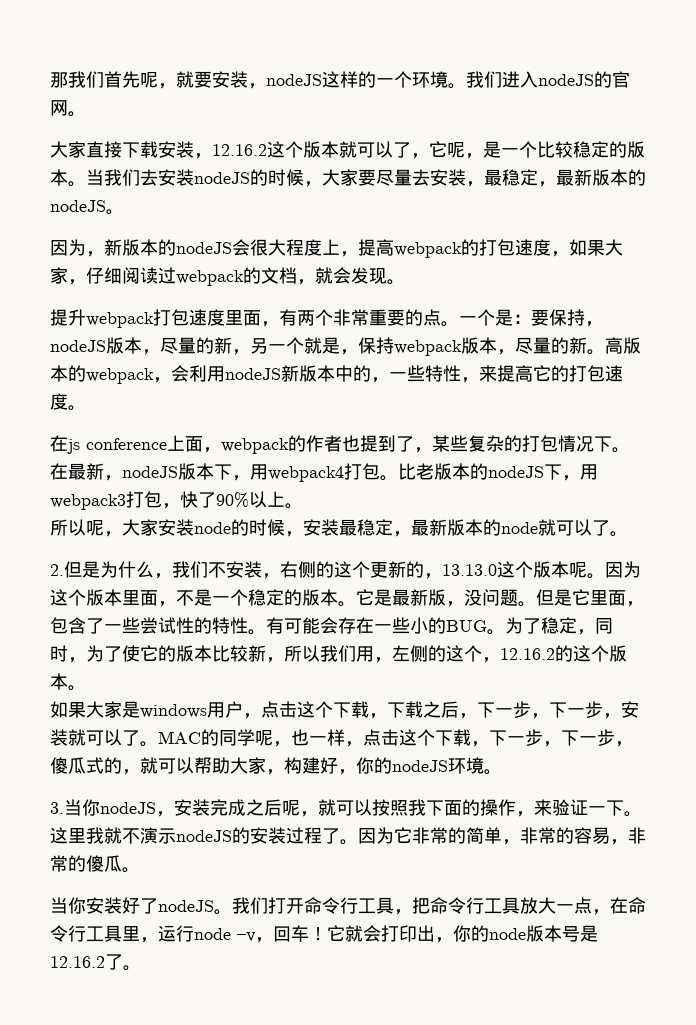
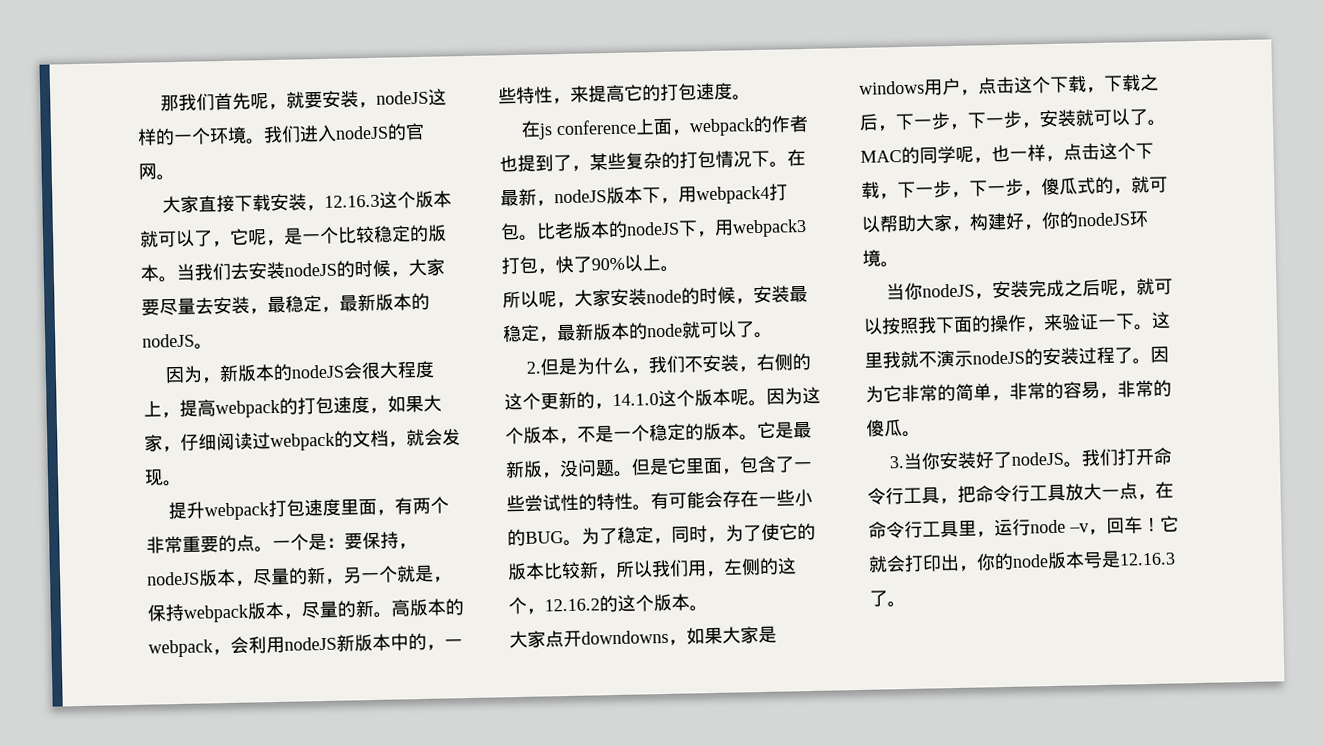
- 大家直接下载安装，12.16.2这个版本就可以了，它呢，是一个比较稳定的版本。
+ 大家直接下载安装，12.16.3这个版本就可以了，它呢，是一个比较稳定的版本。
- 2.但是为什么，我们不安装，右侧的这个更新的，13.13.0这个版本呢。
+ 2.但是为什么，我们不安装，右侧的这个更新的，14.1.0这个版本呢。
- 因为这个版本里面，不是一个稳定的版本。
+ 因为这个版本，不是一个稳定的版本。
- 如果大家是windows用户，点击这个下载，下载之后，下一步，下一步，安装就可以了。
+ 大家点开downdowns，如果大家是windows用户，点击这个下载，下载之后，下一步，下一步，安装就可以了。
- 3.当你nodeJS，安装完成之后呢，就可以按照我下面的操作，来验证一下。
+ 当你nodeJS，安装完成之后呢，就可以按照我下面的操作，来验证一下。
- 当你安装好了nodeJS。
+ 3.当你安装好了nodeJS。
- 它就会打印出，你的node版本号是12.16.2了。
+ 它就会打印出，你的node版本号是12.16.3了。

